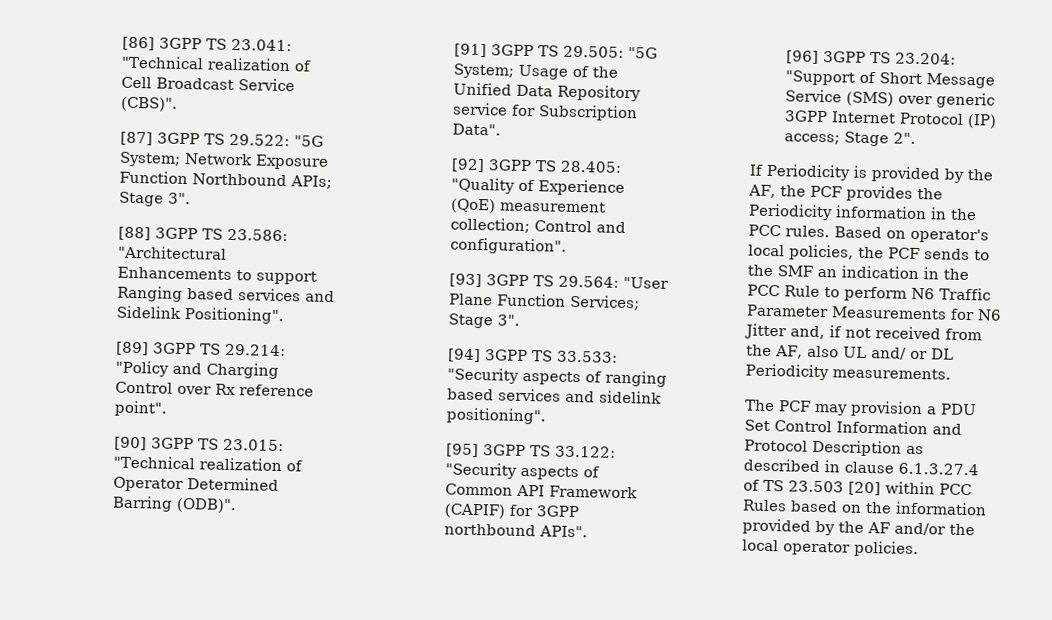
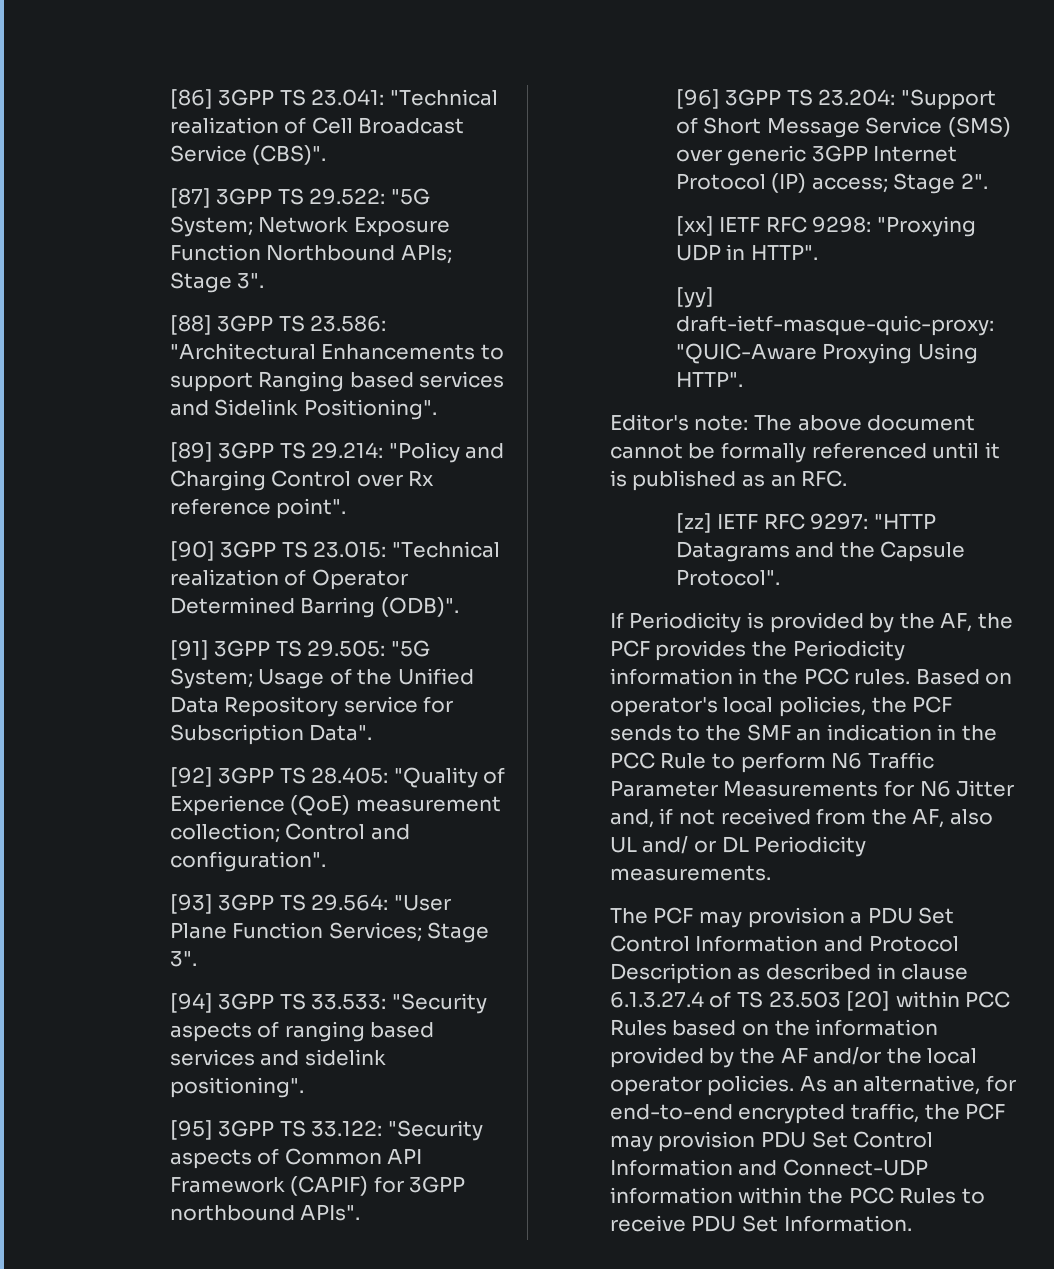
+ [xx] IETF RFC 9298: "Proxying UDP in HTTP".
+ [yy] draft-ietf-masque-quic-proxy: "QUIC-Aware Proxying Using HTTP".
+ Editor's note: The above document cannot be formally referenced until it is published as an RFC.
+ [zz] IETF RFC 9297: "HTTP Datagrams and the Capsule Protocol".
+ As an alternative, for end-to-end encrypted traffic, the PCF may provision PDU Set Control Information and Connect-UDP information within the PCC Rules to receive PDU Set Information.

